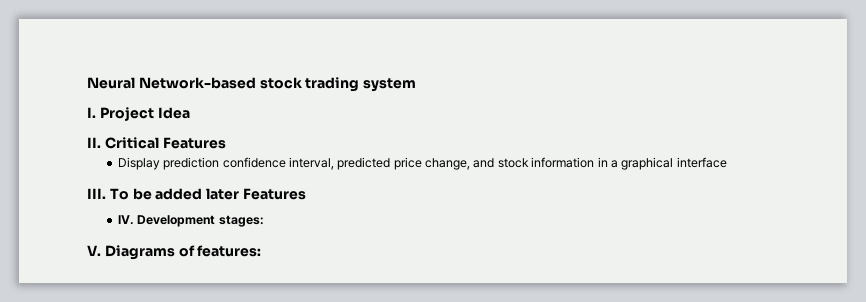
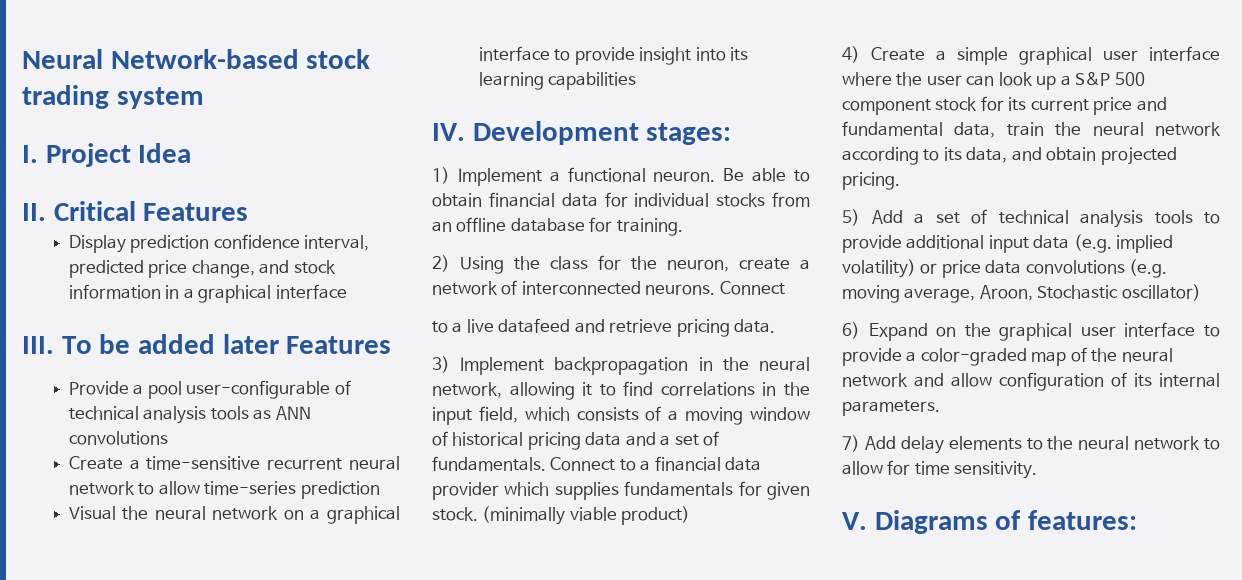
+ Provide a pool user-configurable of technical analysis tools as ANN convolutions
+ Create a time-sensitive recurrent neural network to allow time-series prediction
+ Visual the neural network on a graphical interface to provide insight into its learning capabilities
  IV. Development stages:
+ 1) Implement a functional neuron. Be able to obtain financial data for individual stocks from an offline database for training.
+ 2) Using the class for the neuron, create a network of interconnected neurons. Connect
+ to a live datafeed and retrieve pricing data.
+ 3) Implement backpropagation in the neural network, allowing it to find correlations in the input field, which consists of a moving window of historical pricing data and a set of fundamentals. Connect to a financial data provider which supplies fundamentals for given stock. (minimally viable product)
+ 4) Create a simple graphical user interface where the user can look up a S&P 500 component stock for its current price and fundamental data, train the neural network according to its data, and obtain projected pricing.
+ 5) Add a set of technical analysis tools to provide additional input data (e.g. implied volatility) or price data convolutions (e.g. moving average, Aroon, Stochastic oscillator)
+ 6) Expand on the graphical user interface to provide a color-graded map of the neural network and allow configuration of its internal parameters.
+ 7) Add delay elements to the neural network to allow for time sensitivity.

